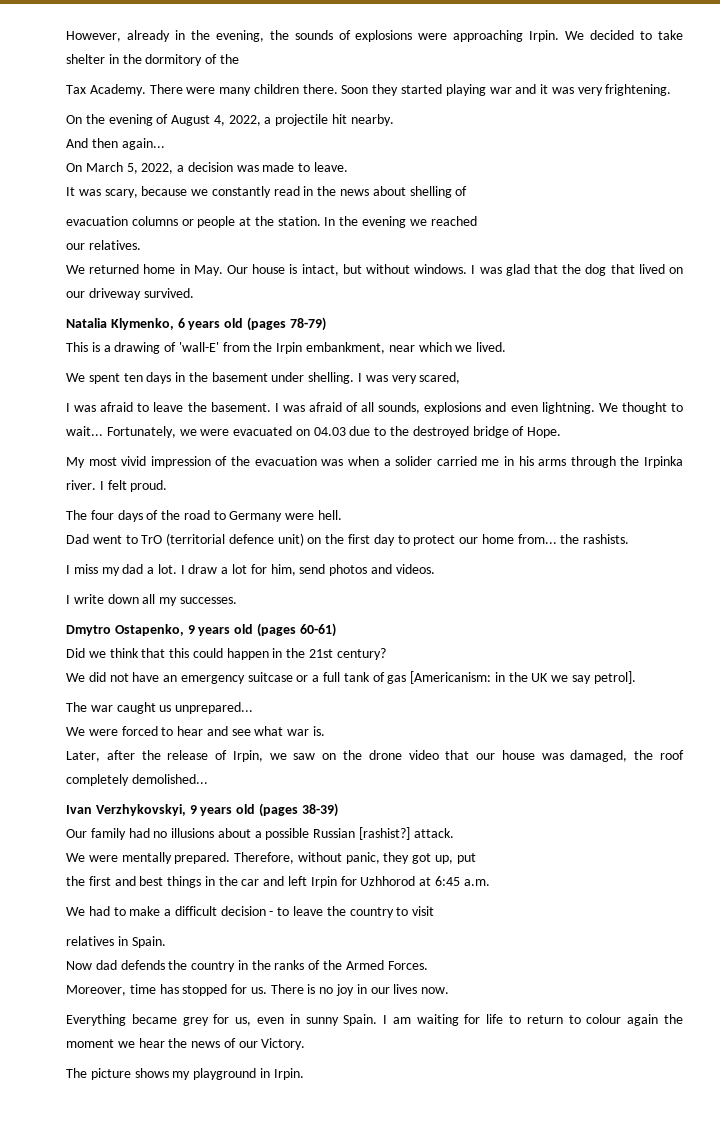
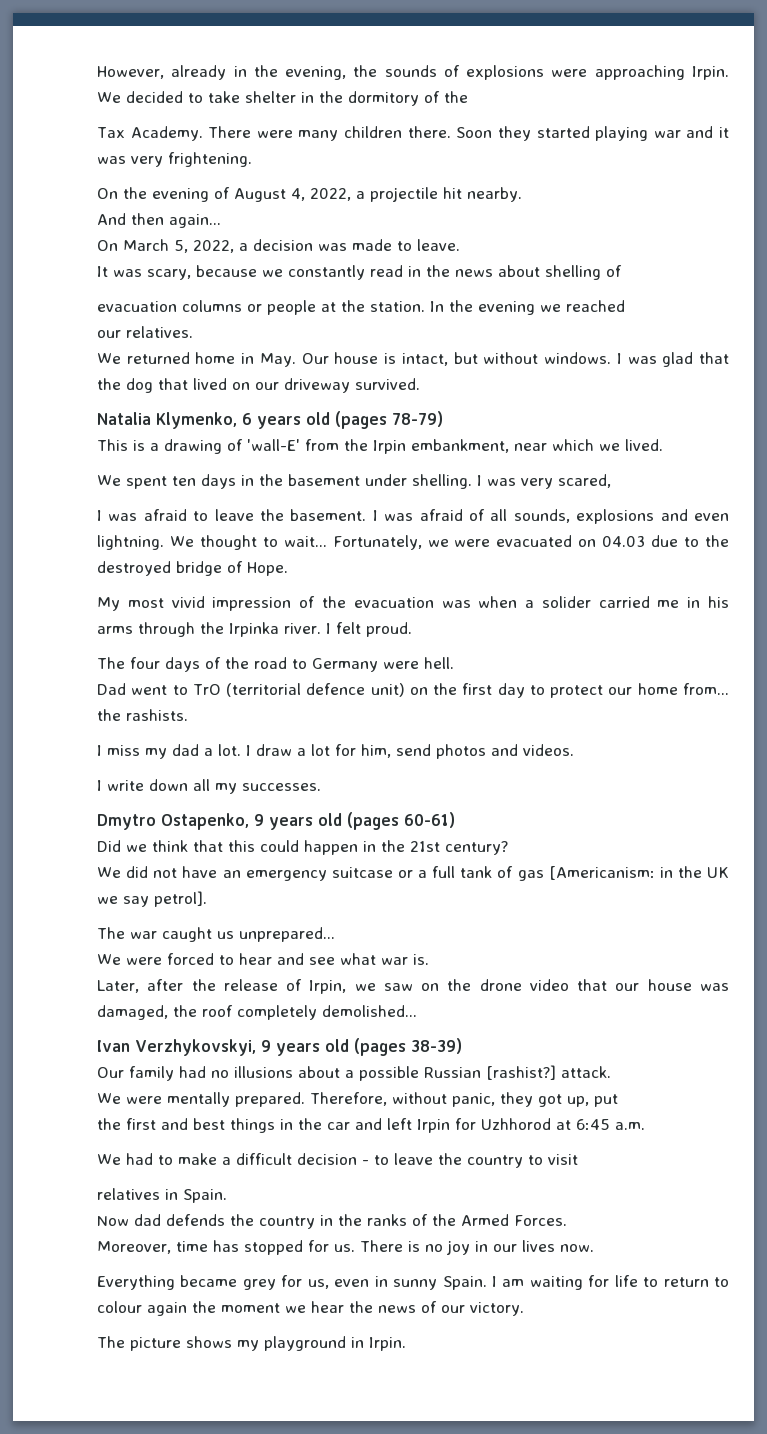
- I am waiting for life to return to colour again the moment we hear the news of our Victory.
+ I am waiting for life to return to colour again the moment we hear the news of our victory.

